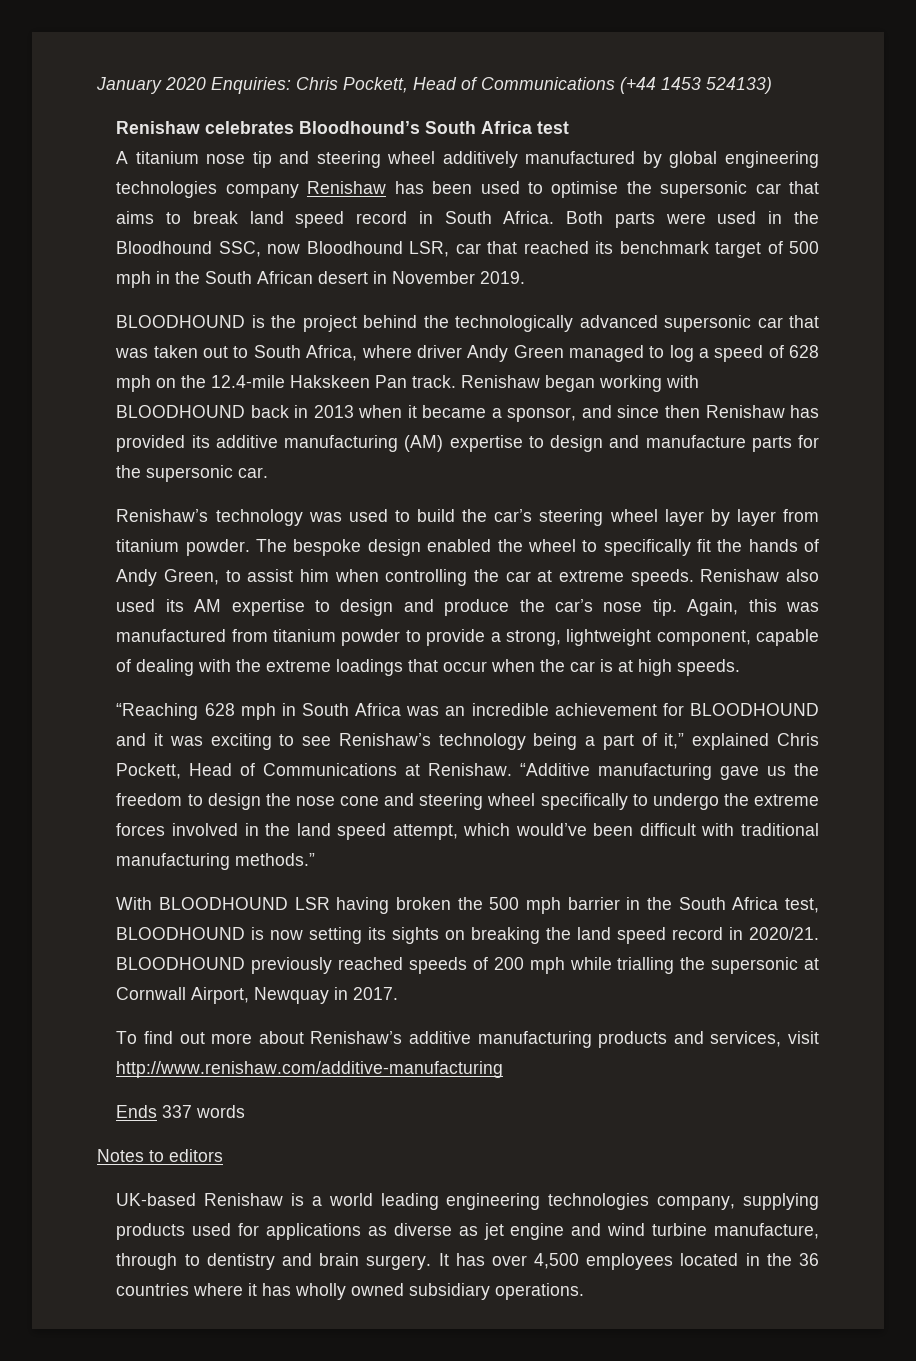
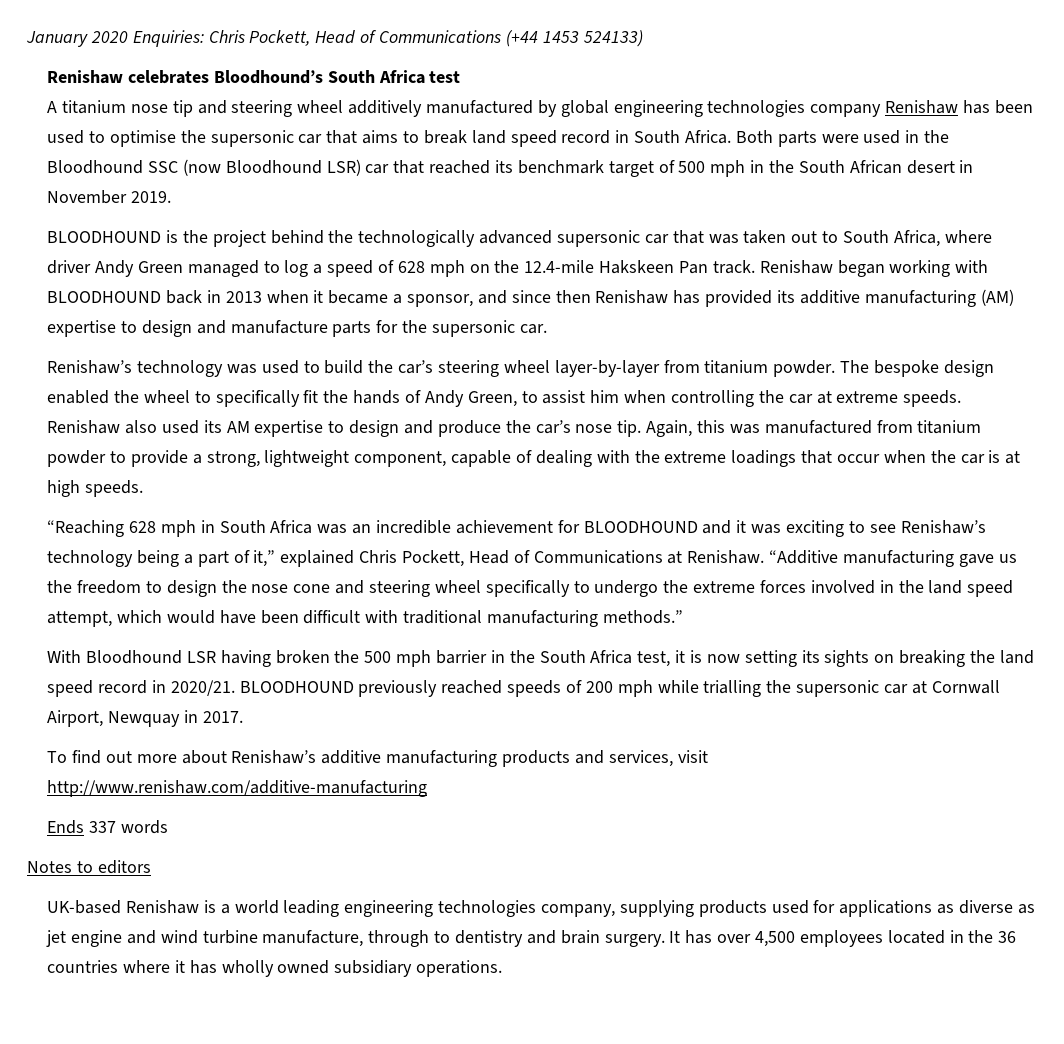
- Both parts were used in the Bloodhound SSC, now Bloodhound LSR, car that reached its benchmark target of 500 mph in the South African desert in November 2019.
+ Both parts were used in the Bloodhound SSC (now Bloodhound LSR) car that reached its benchmark target of 500 mph in the South African desert in November 2019.
- Renishaw’s technology was used to build the car’s steering wheel layer by layer from titanium powder.
+ Renishaw’s technology was used to build the car’s steering wheel layer-by-layer from titanium powder.
- “Additive manufacturing gave us the freedom to design the nose cone and steering wheel specifically to undergo the extreme forces involved in the land speed attempt, which would’ve been difficult with traditional manufacturing methods.”
+ “Additive manufacturing gave us the freedom to design the nose cone and steering wheel specifically to undergo the extreme forces involved in the land speed attempt, which would have been difficult with traditional manufacturing methods.”
- With BLOODHOUND LSR having broken the 500 mph barrier in the South Africa test, BLOODHOUND is now setting its sights on breaking the land speed record in 2020/21.
+ With Bloodhound LSR having broken the 500 mph barrier in the South Africa test, it is now setting its sights on breaking the land speed record in 2020/21.
- BLOODHOUND previously reached speeds of 200 mph while trialling the supersonic at Cornwall Airport, Newquay in 2017.
+ BLOODHOUND previously reached speeds of 200 mph while trialling the supersonic car at Cornwall Airport, Newquay in 2017.

